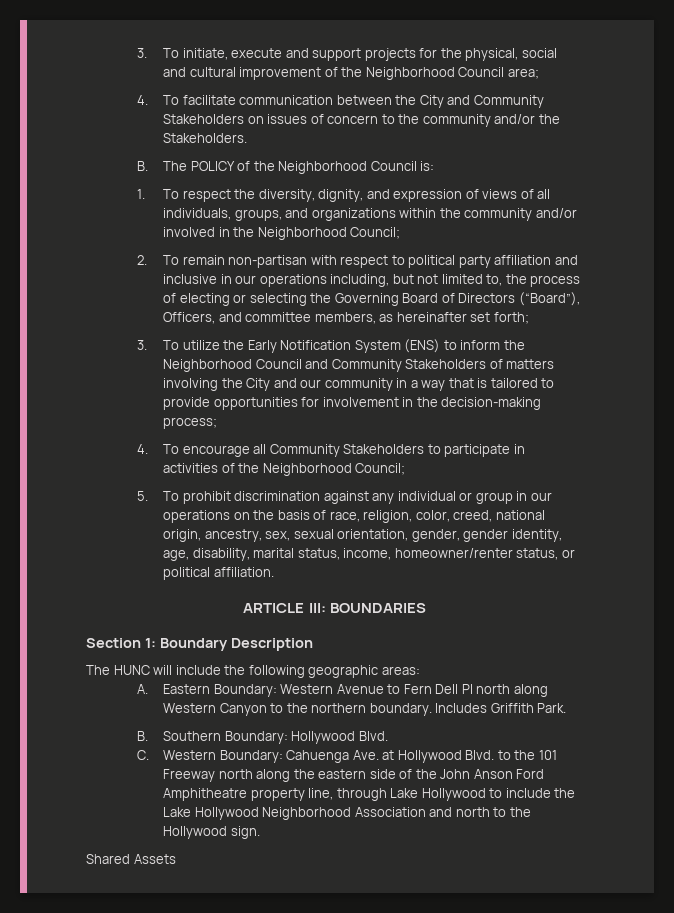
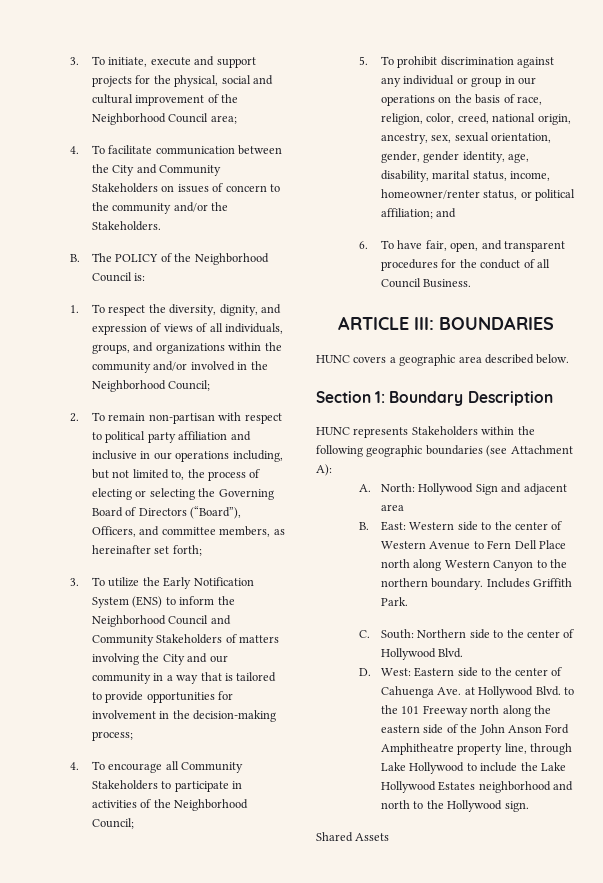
- 5. To prohibit discrimination against any individual or group in our operations on the basis of race, religion, color, creed, national origin, ancestry, sex, sexual orientation, gender, gender identity, age, disability, marital status, income, homeowner/renter status, or political affiliation.
+ 5. To prohibit discrimination against any individual or group in our operations on the basis of race, religion, color, creed, national origin, ancestry, sex, sexual orientation, gender, gender identity, age, disability, marital status, income, homeowner/renter status, or political affiliation; and
+ 6. To have fair, open, and transparent procedures for the conduct of all Council Business.
  ARTICLE III: BOUNDARIES
+ HUNC covers a geographic area described below.
  Section 1: Boundary Description
- The HUNC will include the following geographic areas:
- A. Eastern Boundary: Western Avenue to Fern Dell Pl north along Western Canyon to the northern boundary.
+ HUNC represents Stakeholders within the following geographic boundaries (see Attachment A):
+ A. North: Hollywood Sign and adjacent area
+ B. East: Western side to the center of Western Avenue to Fern Dell Place north along Western Canyon to the northern boundary.
- B. Southern Boundary: Hollywood Blvd.
- C. Western Boundary: Cahuenga Ave. at Hollywood Blvd. to the 101 Freeway north along the eastern side of the John Anson Ford Amphitheatre property line, through Lake Hollywood to include the Lake Hollywood Neighborhood Association and north to the Hollywood sign.
+ C. South: Northern side to the center of Hollywood Blvd.
+ D. West: Eastern side to the center of Cahuenga Ave. at Hollywood Blvd. to the 101 Freeway north along the eastern side of the John Anson Ford Amphitheatre property line, through Lake Hollywood to include the Lake Hollywood Estates neighborhood and north to the Hollywood sign.

